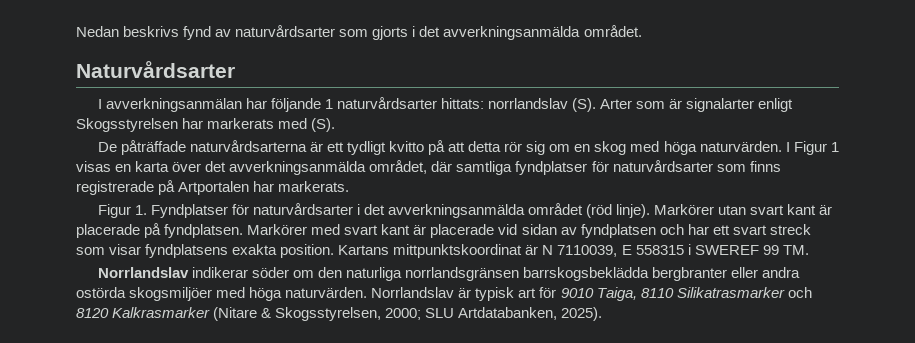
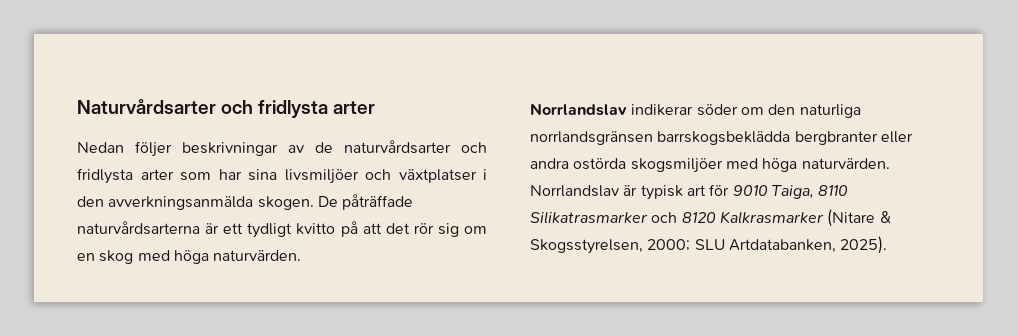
- Nedan beskrivs fynd av naturvårdsarter som gjorts i det avverkningsanmälda området.
- Naturvårdsarter
- I avverkningsanmälan har följande 1 naturvårdsarter hittats: norrlandslav (S). Arter som är signalarter enligt Skogsstyrelsen har markerats med (S).
- De påträffade naturvårdsarterna är ett tydligt kvitto på att detta rör sig om en skog med höga naturvärden. I Figur 1 visas en karta över det avverkningsanmälda området, där samtliga fyndplatser för naturvårdsarter som finns registrerade på Artportalen har markerats.
- Figur 1. Fyndplatser för naturvårdsarter i det avverkningsanmälda området (röd linje). Markörer utan svart kant är placerade på fyndplatsen. Markörer med svart kant är placerade vid sidan av fyndplatsen och har ett svart streck som visar fyndplatsens exakta position. Kartans mittpunktskoordinat är N 7110039, E 558315 i SWEREF 99 TM.
+ Naturvårdsarter och fridlysta arter
+ Nedan följer beskrivningar av de naturvårdsarter och fridlysta arter som har sina livsmiljöer och växtplatser i den avverkningsanmälda skogen. De påträffade naturvårdsarterna är ett tydligt kvitto på att det rör sig om en skog med höga naturvärden.

